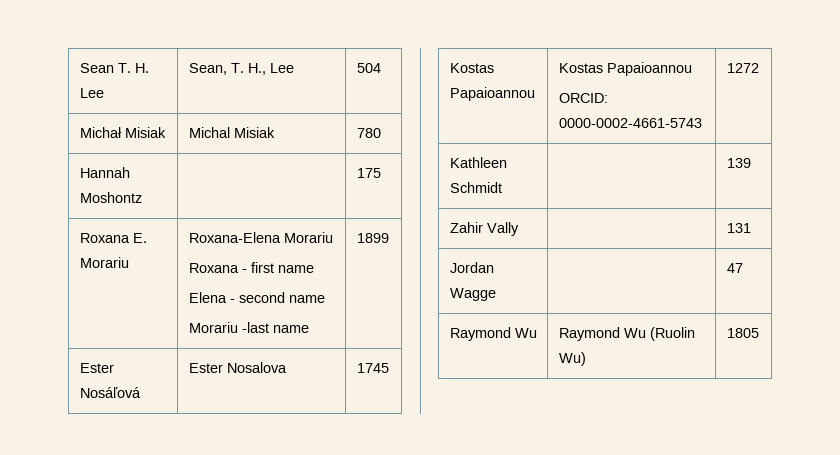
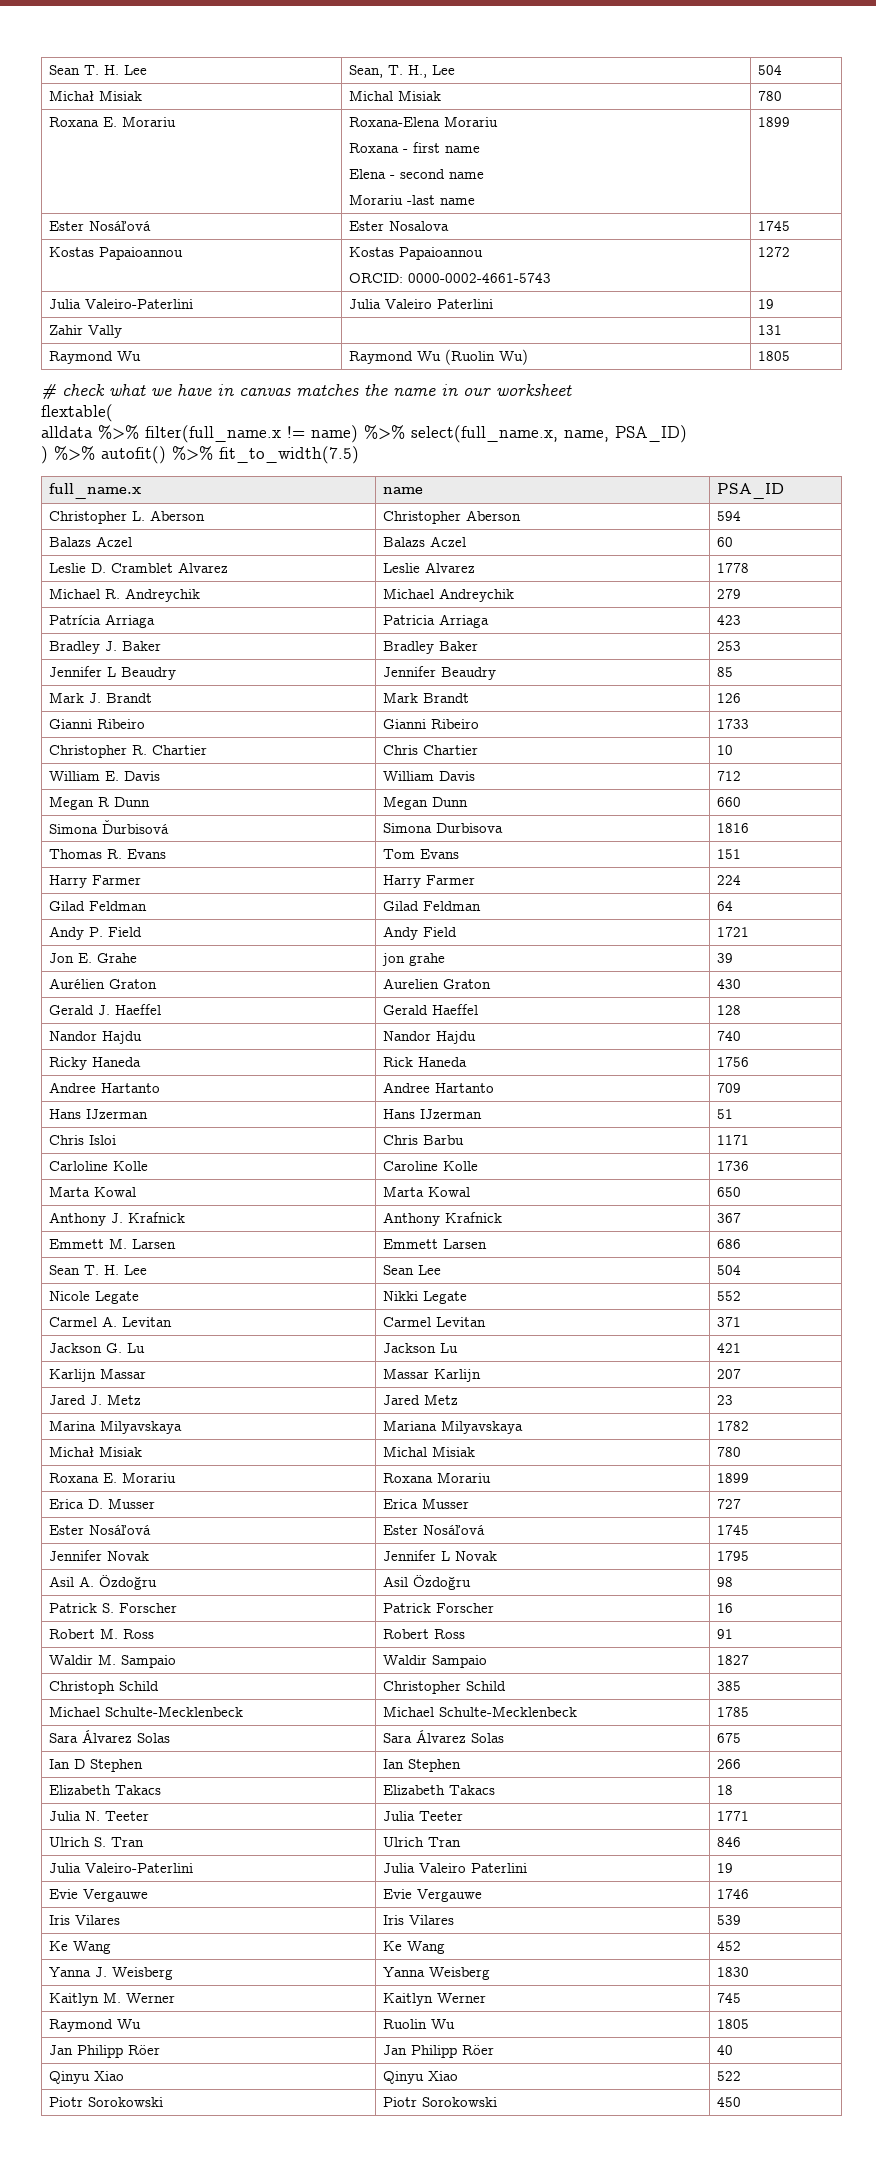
- Hannah Moshontz | | 175
  Kostas Papaioannou | Kostas Papaioannou
  ORCID: 0000-0002-4661-5743 | 1272
- Kathleen Schmidt | | 139
+ Julia Valeiro-Paterlini | Julia Valeiro Paterlini | 19
- Jordan Wagge | | 47
+ # check what we have in canvas matches the name in our worksheet
+ flextable(
+ alldata %>% filter(full_name.x != name) %>% select(full_name.x, name, PSA_ID)
+ ) %>% autofit() %>% fit_to_width(7.5)
+ full_name.x | name | PSA_ID
+ Christopher L. Aberson | Christopher Aberson | 594
+ Balazs Aczel | Balazs Aczel | 60
+ Leslie D. Cramblet Alvarez | Leslie Alvarez | 1778
+ Michael R. Andreychik | Michael Andreychik | 279
+ Patrícia Arriaga | Patricia Arriaga | 423
+ Bradley J. Baker | Bradley Baker | 253
+ Jennifer L Beaudry | Jennifer Beaudry | 85
+ Mark J. Brandt | Mark Brandt | 126
+ Gianni Ribeiro | Gianni Ribeiro | 1733
+ Christopher R. Chartier | Chris Chartier | 10
+ William E. Davis | William Davis | 712
+ Megan R Dunn | Megan Dunn | 660
+ Simona Ďurbisová | Simona Durbisova | 1816
+ Thomas R. Evans | Tom Evans | 151
+ Harry Farmer | Harry Farmer | 224
+ Gilad Feldman | Gilad Feldman | 64
+ Andy P. Field | Andy Field | 1721
+ Jon E. Grahe | jon grahe | 39
+ Aurélien Graton | Aurelien Graton | 430
+ Gerald J. Haeffel | Gerald Haeffel | 128
+ Nandor Hajdu | Nandor Hajdu | 740
+ Ricky Haneda | Rick Haneda | 1756
+ Andree Hartanto | Andree Hartanto | 709
+ Hans IJzerman | Hans IJzerman | 51
+ Chris Isloi | Chris Barbu | 1171
+ Carloline Kolle | Caroline Kolle | 1736
+ Marta Kowal | Marta Kowal | 650
+ Anthony J. Krafnick | Anthony Krafnick | 367
+ Emmett M. Larsen | Emmett Larsen | 686
+ Sean T. H. Lee | Sean Lee | 504
+ Nicole Legate | Nikki Legate | 552
+ Carmel A. Levitan | Carmel Levitan | 371
+ Jackson G. Lu | Jackson Lu | 421
+ Karlijn Massar | Massar Karlijn | 207
+ Jared J. Metz | Jared Metz | 23
+ Marina Milyavskaya | Mariana Milyavskaya | 1782
+ Michał Misiak | Michal Misiak | 780
+ Roxana E. Morariu | Roxana Morariu | 1899
+ Erica D. Musser | Erica Musser | 727
+ Ester Nosáľová | Ester Nosáľová | 1745
+ Jennifer Novak | Jennifer L Novak | 1795
+ Asil A. Özdoğru | Asil Özdoğru | 98
+ Patrick S. Forscher | Patrick Forscher | 16
+ Robert M. Ross | Robert Ross | 91
+ Waldir M. Sampaio | Waldir Sampaio | 1827
+ Christoph Schild | Christopher Schild | 385
+ Michael Schulte-Mecklenbeck | Michael Schulte-Mecklenbeck | 1785
+ Sara Álvarez Solas | Sara Álvarez Solas | 675
+ Ian D Stephen | Ian Stephen | 266
+ Elizabeth Takacs | Elizabeth Takacs | 18
+ Julia N. Teeter | Julia Teeter | 1771
+ Ulrich S. Tran | Ulrich Tran | 846
+ Julia Valeiro-Paterlini | Julia Valeiro Paterlini | 19
+ Evie Vergauwe | Evie Vergauwe | 1746
+ Iris Vilares | Iris Vilares | 539
+ Ke Wang | Ke Wang | 452
+ Yanna J. Weisberg | Yanna Weisberg | 1830
+ Kaitlyn M. Werner | Kaitlyn Werner | 745
+ Raymond Wu | Ruolin Wu | 1805
+ Jan Philipp Röer | Jan Philipp Röer | 40
+ Qinyu Xiao | Qinyu Xiao | 522
+ Piotr Sorokowski | Piotr Sorokowski | 450

